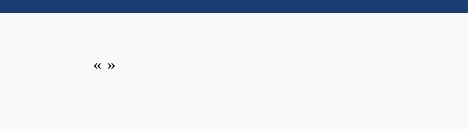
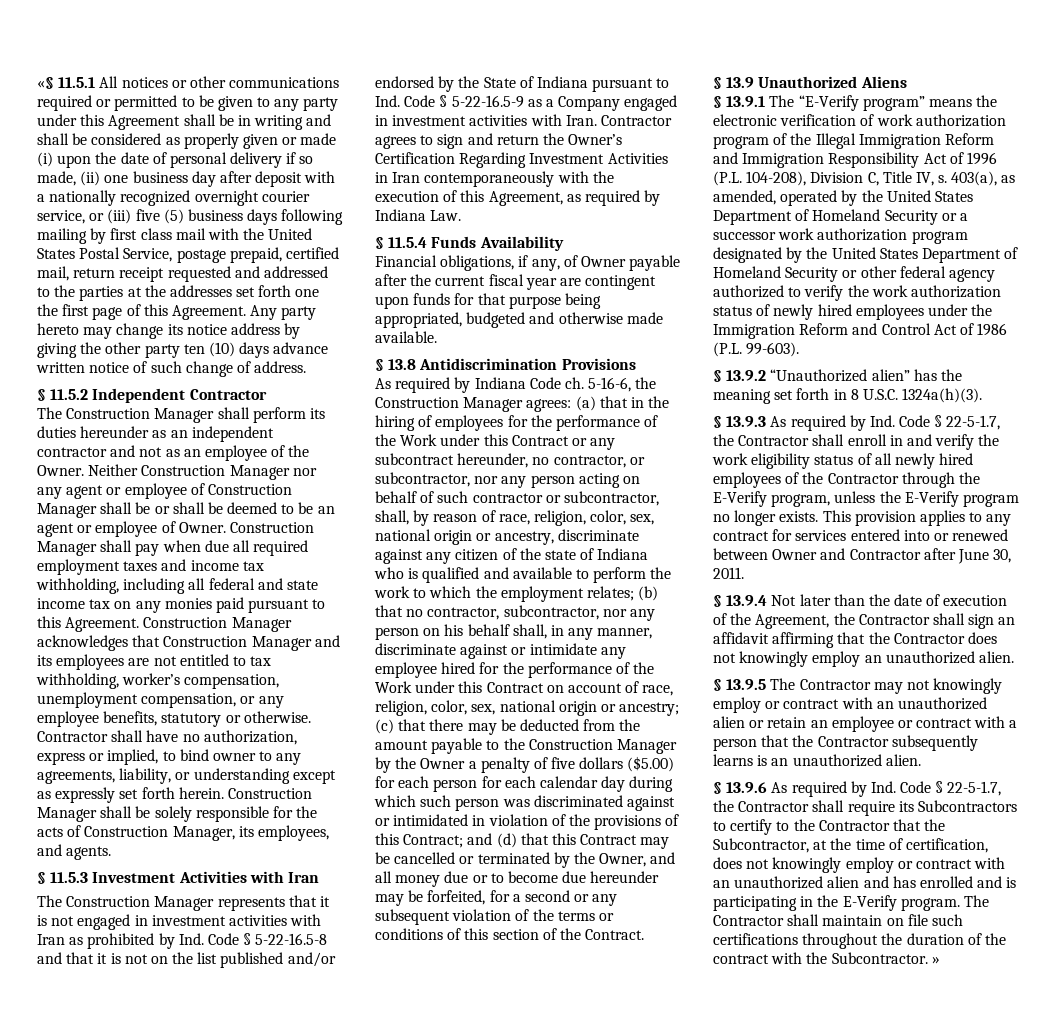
- « »
+ «§ 11.5.1 All notices or other communications required or permitted to be given to any party under this Agreement shall be in writing and shall be considered as properly given or made (i) upon the date of personal delivery if so made, (ii) one business day after deposit with a nationally recognized overnight courier service, or (iii) five (5) business days following mailing by first class mail with the United States Postal Service, postage prepaid, certified mail, return receipt requested and addressed to the parties at the addresses set forth one the first page of this Agreement. Any party hereto may change its notice address by giving the other party ten (10) days advance written notice of such change of address.
+ § 11.5.2 Independent Contractor
+ The Construction Manager shall perform its duties hereunder as an independent contractor and not as an employee of the Owner. Neither Construction Manager nor any agent or employee of Construction Manager shall be or shall be deemed to be an agent or employee of Owner. Construction Manager shall pay when due all required employment taxes and income tax withholding, including all federal and state income tax on any monies paid pursuant to this Agreement. Construction Manager acknowledges that Construction Manager and its employees are not entitled to tax withholding, worker’s compensation, unemployment compensation, or any employee benefits, statutory or otherwise. Contractor shall have no authorization, express or implied, to bind owner to any agreements, liability, or understanding except as expressly set forth herein. Construction Manager shall be solely responsible for the acts of Construction Manager, its employees, and agents.
+ § 11.5.3 Investment Activities with Iran
+ The Construction Manager represents that it is not engaged in investment activities with Iran as prohibited by Ind. Code § 5-22-16.5-8 and that it is not on the list published and/or endorsed by the State of Indiana pursuant to Ind. Code § 5-22-16.5-9 as a Company engaged in investment activities with Iran. Contractor agrees to sign and return the Owner’s Certification Regarding Investment Activities in Iran contemporaneously with the execution of this Agreement, as required by Indiana Law.
+ § 11.5.4 Funds Availability
+ Financial obligations, if any, of Owner payable after the current fiscal year are contingent upon funds for that purpose being appropriated, budgeted and otherwise made available.
+ § 13.8 Antidiscrimination Provisions
+ As required by Indiana Code ch. 5-16-6, the Construction Manager agrees: (a) that in the hiring of employees for the performance of the Work under this Contract or any subcontract hereunder, no contractor, or subcontractor, nor any person acting on behalf of such contractor or subcontractor, shall, by reason of race, religion, color, sex, national origin or ancestry, discriminate against any citizen of the state of Indiana who is qualified and available to perform the work to which the employment relates; (b) that no contractor, subcontractor, nor any person on his behalf shall, in any manner, discriminate against or intimidate any employee hired for the performance of the Work under this Contract on account of race, religion, color, sex, national origin or ancestry; (c) that there may be deducted from the amount payable to the Construction Manager by the Owner a penalty of five dollars ($5.00) for each person for each calendar day during which such person was discriminated against or intimidated in violation of the provisions of this Contract; and (d) that this Contract may be cancelled or terminated by the Owner, and all money due or to become due hereunder may be forfeited, for a second or any subsequent violation of the terms or conditions of this section of the Contract.
+ § 13.9 Unauthorized Aliens
+ § 13.9.1 The “E-Verify program” means the electronic verification of work authorization program of the Illegal Immigration Reform and Immigration Responsibility Act of 1996 (P.L. 104-208), Division C, Title IV, s. 403(a), as amended, operated by the United States Department of Homeland Security or a successor work authorization program designated by the United States Department of Homeland Security or other federal agency authorized to verify the work authorization status of newly hired employees under the Immigration Reform and Control Act of 1986 (P.L. 99-603).
+ § 13.9.2 “Unauthorized alien” has the meaning set forth in 8 U.S.C. 1324a(h)(3).
+ § 13.9.3 As required by Ind. Code § 22-5-1.7, the Contractor shall enroll in and verify the work eligibility status of all newly hired employees of the Contractor through the E-Verify program, unless the E-Verify program no longer exists. This provision applies to any contract for services entered into or renewed between Owner and Contractor after June 30, 2011.
+ § 13.9.4 Not later than the date of execution of the Agreement, the Contractor shall sign an affidavit affirming that the Contractor does not knowingly employ an unauthorized alien.
+ § 13.9.5 The Contractor may not knowingly employ or contract with an unauthorized alien or retain an employee or contract with a person that the Contractor subsequently learns is an unauthorized alien.
+ § 13.9.6 As required by Ind. Code § 22-5-1.7, the Contractor shall require its Subcontractors to certify to the Contractor that the Subcontractor, at the time of certification, does not knowingly employ or contract with an unauthorized alien and has enrolled and is participating in the E-Verify program. The Contractor shall maintain on file such certifications throughout the duration of the contract with the Subcontractor. »

